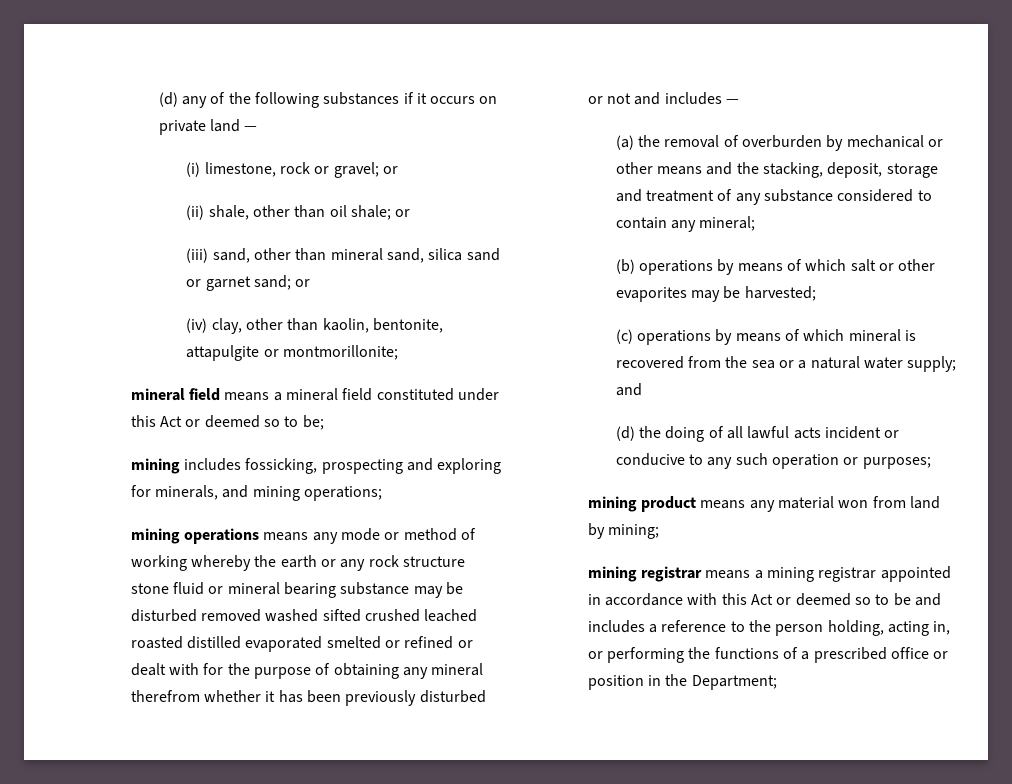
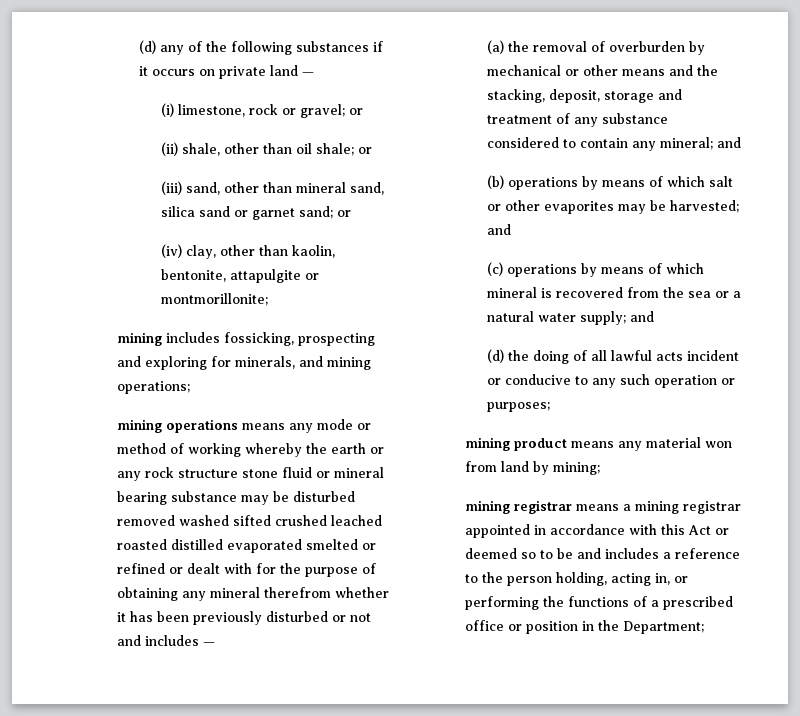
- mineral field means a mineral field constituted under this Act or deemed so to be;
- (a) the removal of overburden by mechanical or other means and the stacking, deposit, storage and treatment of any substance considered to contain any mineral;
+ (a) the removal of overburden by mechanical or other means and the stacking, deposit, storage and treatment of any substance considered to contain any mineral; and
- (b) operations by means of which salt or other evaporites may be harvested;
+ (b) operations by means of which salt or other evaporites may be harvested; and

